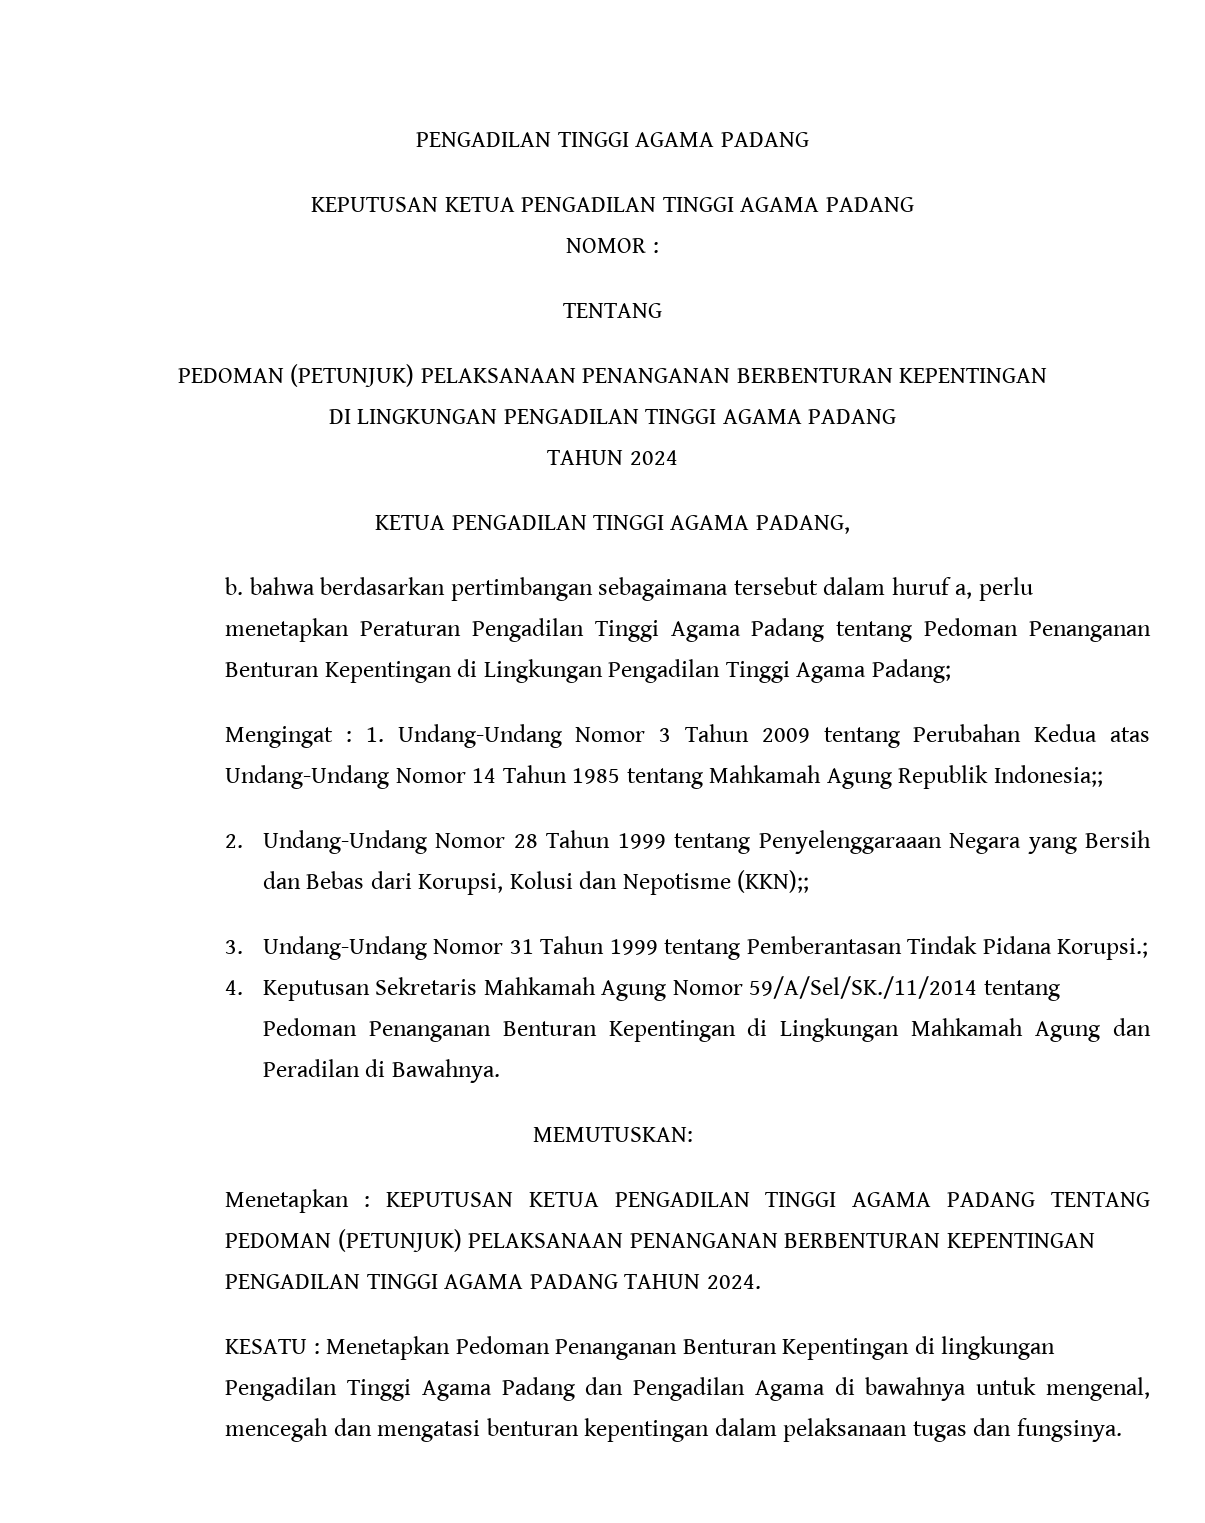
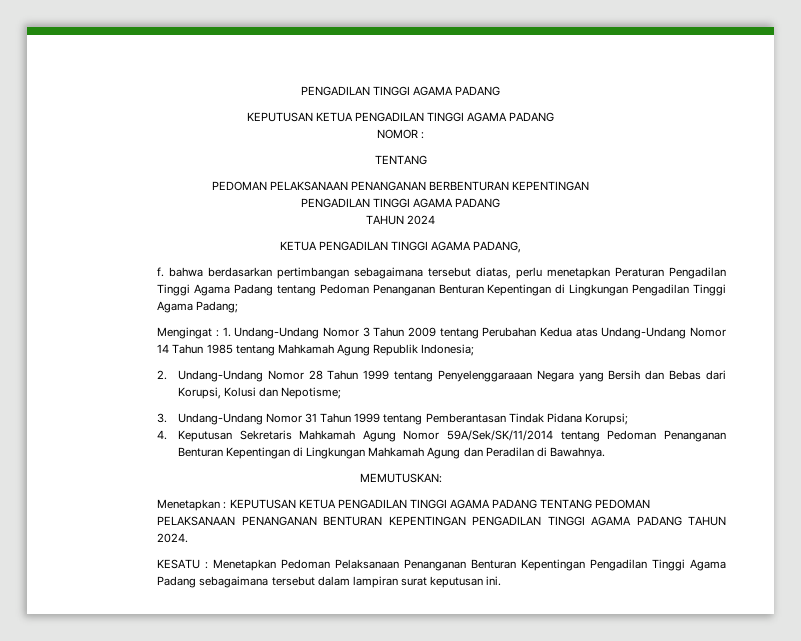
  NOMOR :
  TENTANG
- PEDOMAN (PETUNJUK) PELAKSANAAN PENANGANAN BERBENTURAN KEPENTINGAN
- DI LINGKUNGAN PENGADILAN TINGGI AGAMA PADANG
+ PEDOMAN PELAKSANAAN PENANGANAN BERBENTURAN KEPENTINGAN
+ PENGADILAN TINGGI AGAMA PADANG
- b. bahwa berdasarkan pertimbangan sebagaimana tersebut dalam huruf a, perlu menetapkan Peraturan Pengadilan Tinggi Agama Padang tentang Pedoman Penanganan Benturan Kepentingan di Lingkungan Pengadilan Tinggi Agama Padang;
+ f. bahwa berdasarkan pertimbangan sebagaimana tersebut diatas, perlu menetapkan Peraturan Pengadilan Tinggi Agama Padang tentang Pedoman Penanganan Benturan Kepentingan di Lingkungan Pengadilan Tinggi Agama Padang;
- Mengingat : 1. Undang-Undang Nomor 3 Tahun 2009 tentang Perubahan Kedua atas Undang-Undang Nomor 14 Tahun 1985 tentang Mahkamah Agung Republik Indonesia;;
+ Mengingat : 1. Undang-Undang Nomor 3 Tahun 2009 tentang Perubahan Kedua atas Undang-Undang Nomor 14 Tahun 1985 tentang Mahkamah Agung Republik Indonesia;
- 2. Undang-Undang Nomor 28 Tahun 1999 tentang Penyelenggaraaan Negara yang Bersih dan Bebas dari Korupsi, Kolusi dan Nepotisme (KKN);;
+ 2. Undang-Undang Nomor 28 Tahun 1999 tentang Penyelenggaraaan Negara yang Bersih dan Bebas dari Korupsi, Kolusi dan Nepotisme;
- 3. Undang-Undang Nomor 31 Tahun 1999 tentang Pemberantasan Tindak Pidana Korupsi.;
+ 3. Undang-Undang Nomor 31 Tahun 1999 tentang Pemberantasan Tindak Pidana Korupsi;
- 4. Keputusan Sekretaris Mahkamah Agung Nomor 59/A/Sel/SK./11/2014 tentang Pedoman Penanganan Benturan Kepentingan di Lingkungan Mahkamah Agung dan Peradilan di Bawahnya.
+ 4. Keputusan Sekretaris Mahkamah Agung Nomor 59A/Sek/SK/11/2014 tentang Pedoman Penanganan Benturan Kepentingan di Lingkungan Mahkamah Agung dan Peradilan di Bawahnya.
- Menetapkan : KEPUTUSAN KETUA PENGADILAN TINGGI AGAMA PADANG TENTANG PEDOMAN (PETUNJUK) PELAKSANAAN PENANGANAN BERBENTURAN KEPENTINGAN PENGADILAN TINGGI AGAMA PADANG TAHUN 2024.
+ Menetapkan : KEPUTUSAN KETUA PENGADILAN TINGGI AGAMA PADANG TENTANG PEDOMAN PELAKSANAAN PENANGANAN BENTURAN KEPENTINGAN PENGADILAN TINGGI AGAMA PADANG TAHUN 2024.
- KESATU : Menetapkan Pedoman Penanganan Benturan Kepentingan di lingkungan Pengadilan Tinggi Agama Padang dan Pengadilan Agama di bawahnya untuk mengenal, mencegah dan mengatasi benturan kepentingan dalam pelaksanaan tugas dan fungsinya.
+ KESATU : Menetapkan Pedoman Pelaksanaan Penanganan Benturan Kepentingan Pengadilan Tinggi Agama Padang sebagaimana tersebut dalam lampiran surat keputusan ini.

